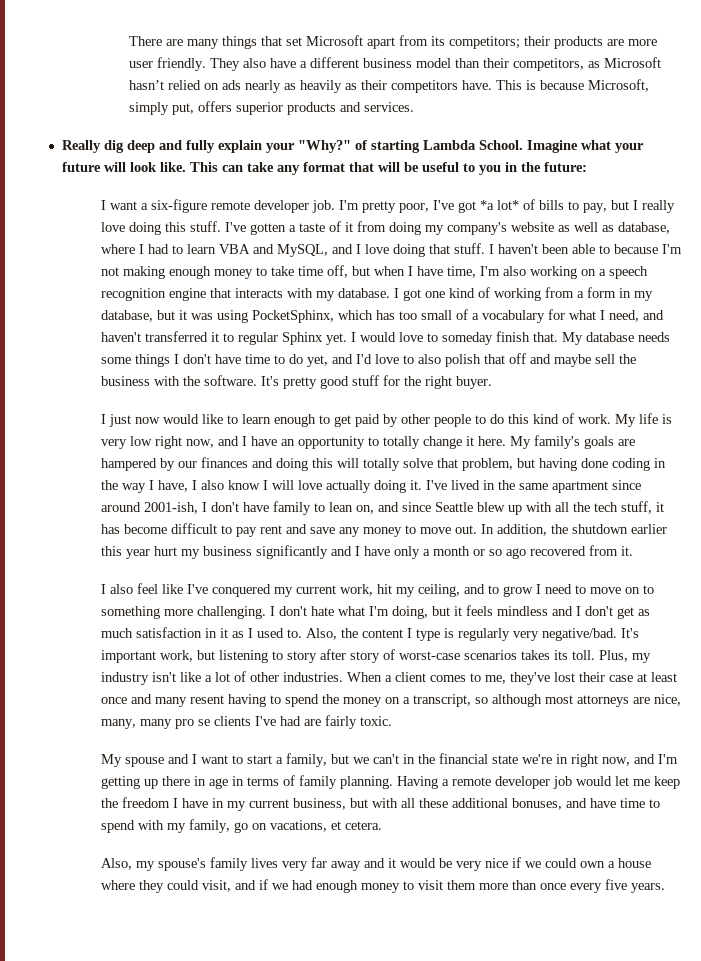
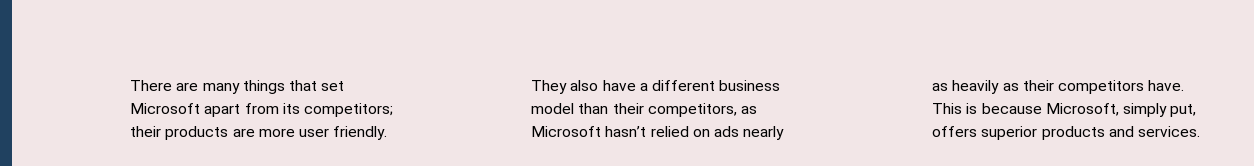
- Really dig deep and fully explain your "Why?" of starting Lambda School. Imagine what your future will look like. This can take any format that will be useful to you in the future:
- I want a six-figure remote developer job. I'm pretty poor, I've got *a lot* of bills to pay, but I really love doing this stuff. I've gotten a taste of it from doing my company's website as well as database, where I had to learn VBA and MySQL, and I love doing that stuff. I haven't been able to because I'm not making enough money to take time off, but when I have time, I'm also working on a speech recognition engine that interacts with my database. I got one kind of working from a form in my database, but it was using PocketSphinx, which has too small of a vocabulary for what I need, and haven't transferred it to regular Sphinx yet. I would love to someday finish that. My database needs some things I don't have time to do yet, and I'd love to also polish that off and maybe sell the business with the software. It's pretty good stuff for the right buyer.
- I just now would like to learn enough to get paid by other people to do this kind of work. My life is very low right now, and I have an opportunity to totally change it here. My family's goals are hampered by our finances and doing this will totally solve that problem, but having done coding in the way I have, I also know I will love actually doing it. I've lived in the same apartment since around 2001-ish, I don't have family to lean on, and since Seattle blew up with all the tech stuff, it has become difficult to pay rent and save any money to move out. In addition, the shutdown earlier this year hurt my business significantly and I have only a month or so ago recovered from it.
- I also feel like I've conquered my current work, hit my ceiling, and to grow I need to move on to something more challenging. I don't hate what I'm doing, but it feels mindless and I don't get as much satisfaction in it as I used to. Also, the content I type is regularly very negative/bad. It's important work, but listening to story after story of worst-case scenarios takes its toll. Plus, my industry isn't like a lot of other industries. When a client comes to me, they've lost their case at least once and many resent having to spend the money on a transcript, so although most attorneys are nice, many, many pro se clients I've had are fairly toxic.
- My spouse and I want to start a family, but we can't in the financial state we're in right now, and I'm getting up there in age in terms of family planning. Having a remote developer job would let me keep the freedom I have in my current business, but with all these additional bonuses, and have time to spend with my family, go on vacations, et cetera.
- Also, my spouse's family lives very far away and it would be very nice if we could own a house where they could visit, and if we had enough money to visit them more than once every five years.

